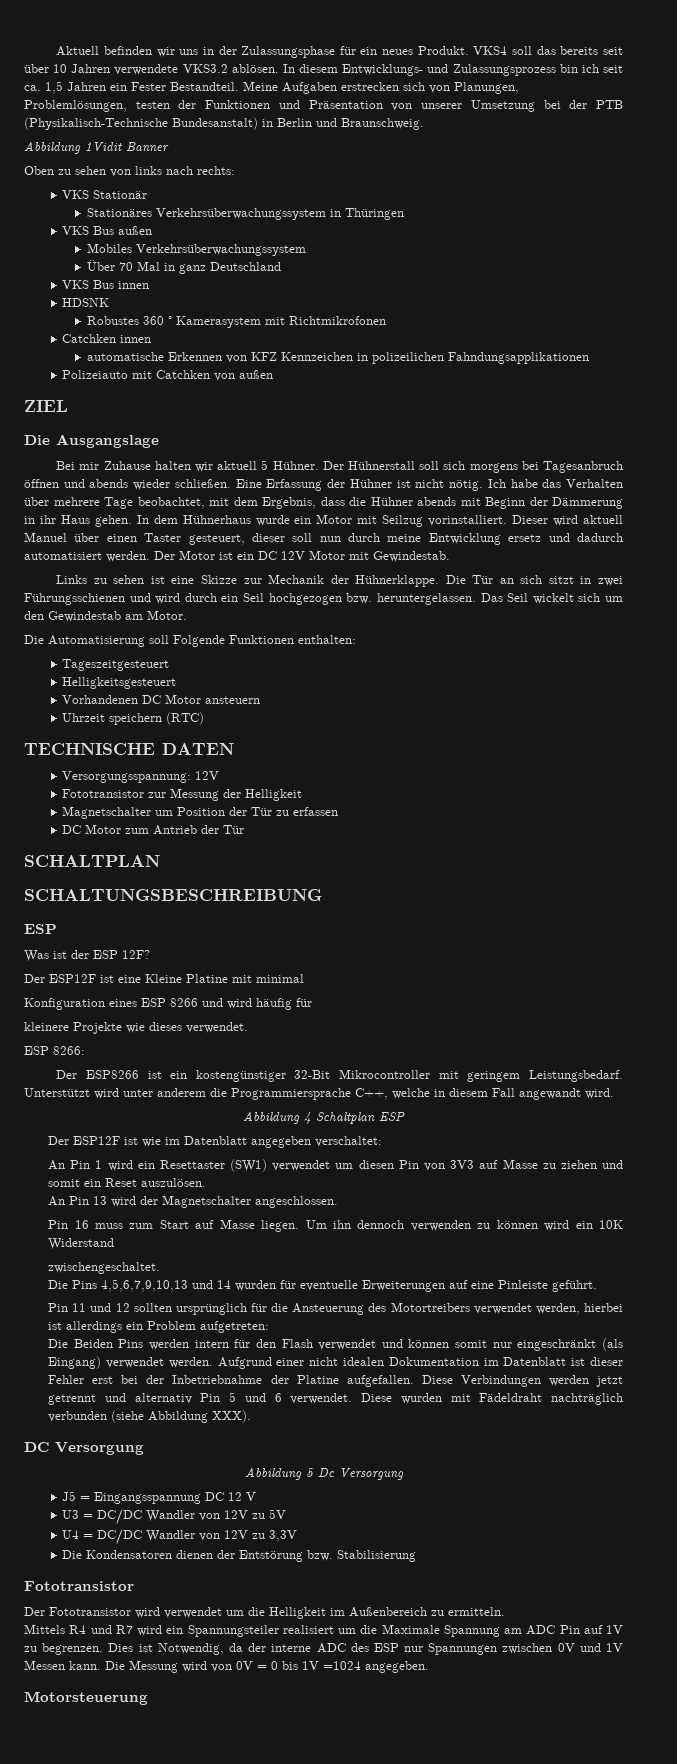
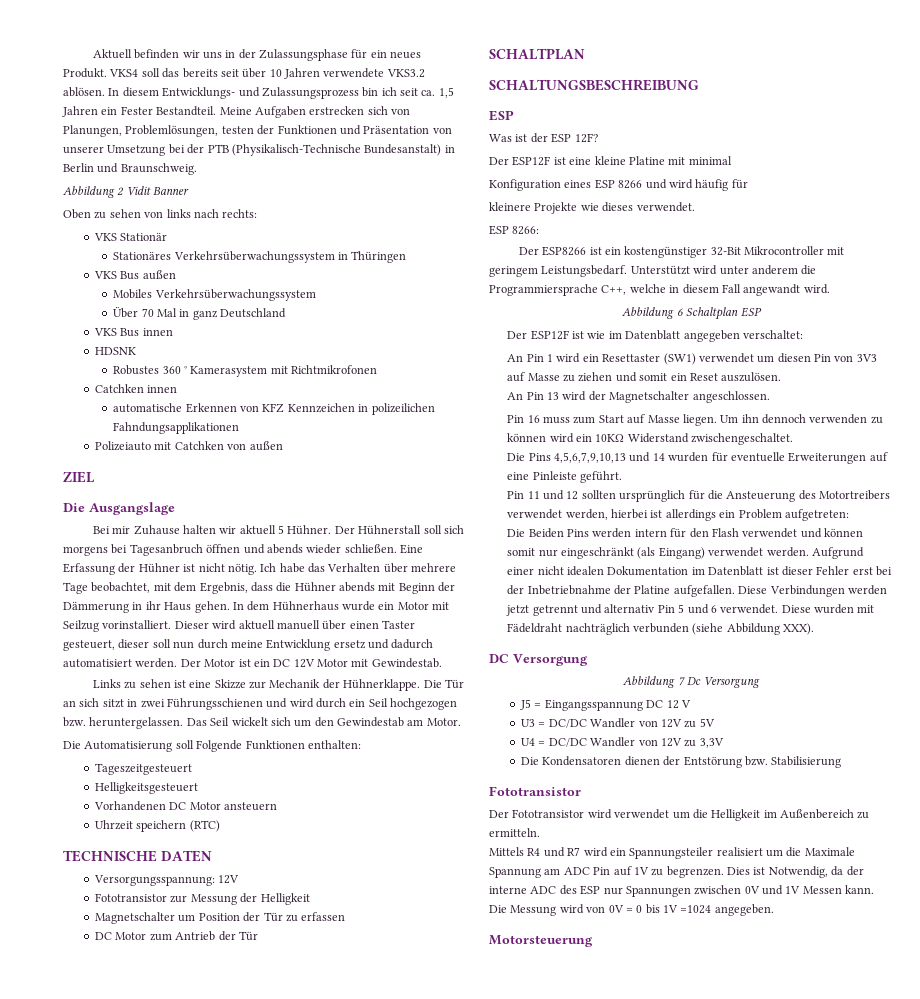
- Abbildung 1Vidit Banner
+ Abbildung 2 Vidit Banner
- Dieser wird aktuell Manuel über einen Taster gesteuert, dieser soll nun durch meine Entwicklung ersetz und dadurch automatisiert werden.
+ Dieser wird aktuell manuell über einen Taster gesteuert, dieser soll nun durch meine Entwicklung ersetz und dadurch automatisiert werden.
- Der ESP12F ist eine Kleine Platine mit minimal
+ Der ESP12F ist eine kleine Platine mit minimal
- Abbildung 4 Schaltplan ESP
+ Abbildung 6 Schaltplan ESP
- Um ihn dennoch verwenden zu können wird ein 10K Widerstand
- zwischengeschaltet.
+ Um ihn dennoch verwenden zu können wird ein 10KΩ Widerstand zwischengeschaltet.
- Abbildung 5 Dc Versorgung
+ Abbildung 7 Dc Versorgung

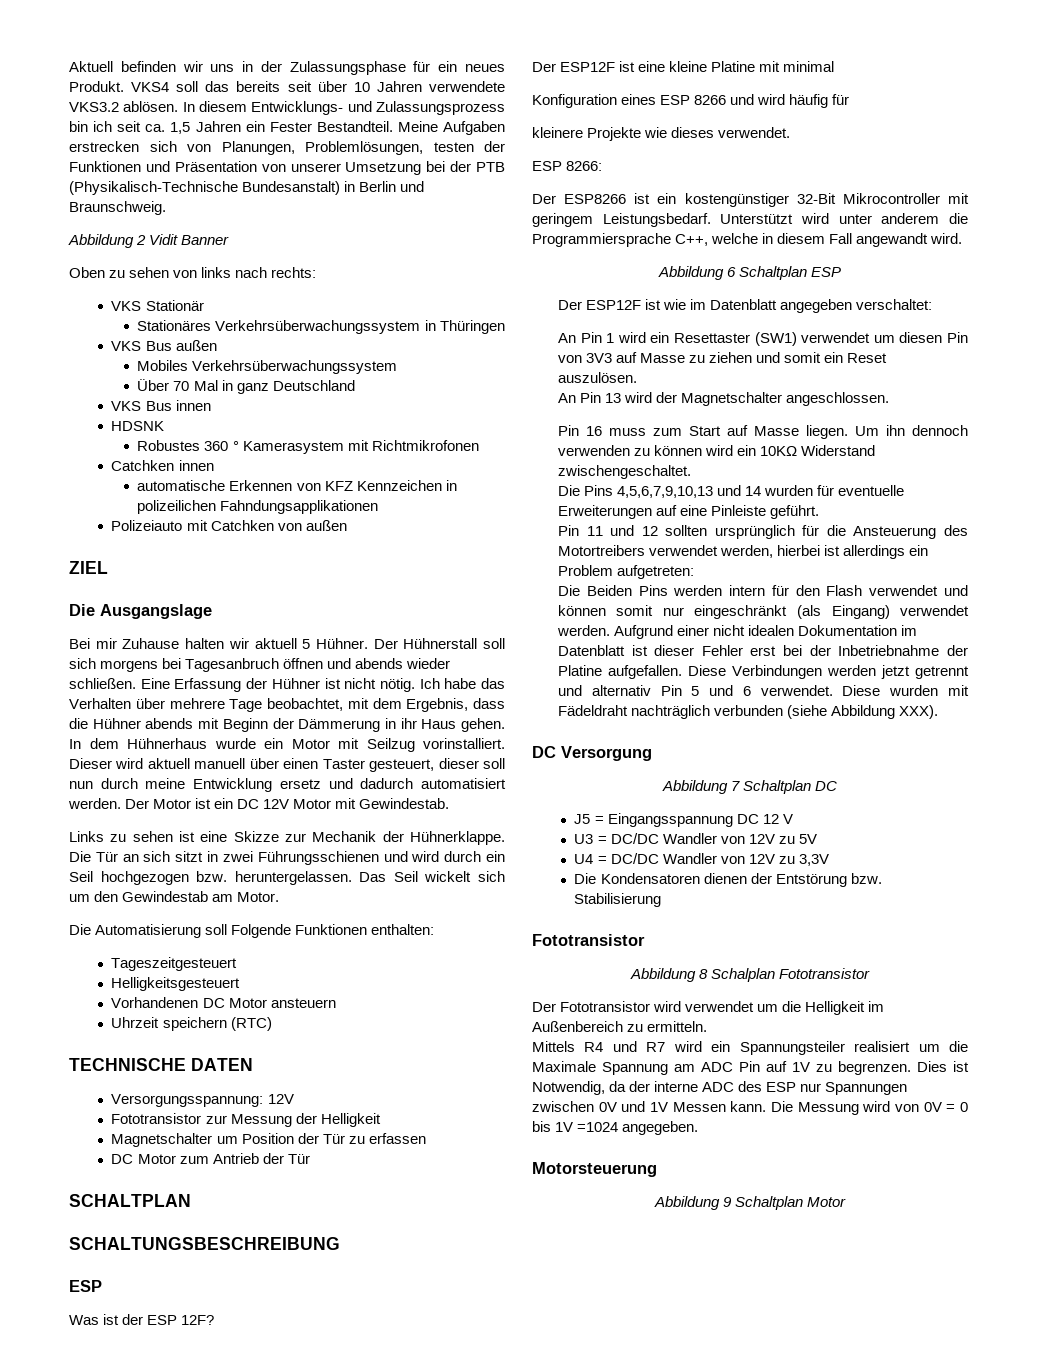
- Abbildung 7 Dc Versorgung
+ Abbildung 7 Schaltplan DC
+ Abbildung 8 Schalplan Fototransistor
+ Abbildung 9 Schaltplan Motor

